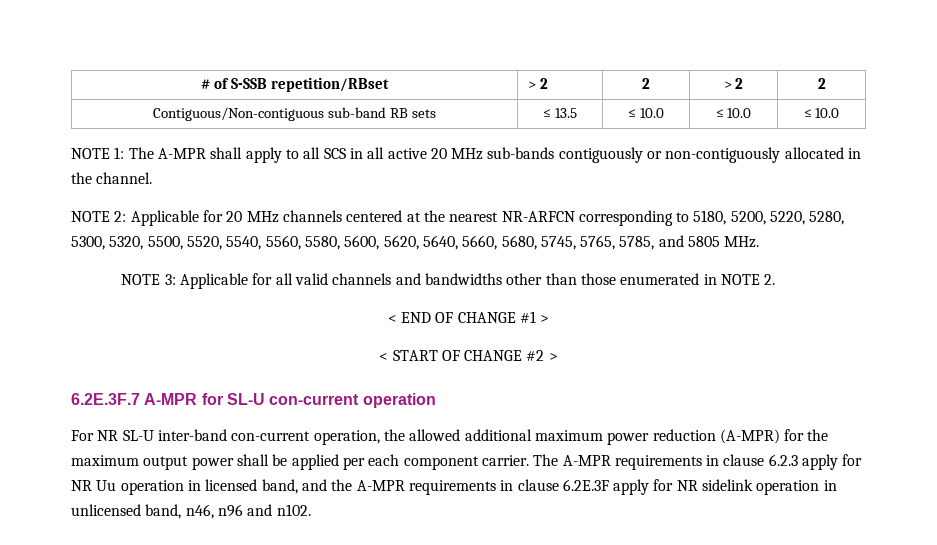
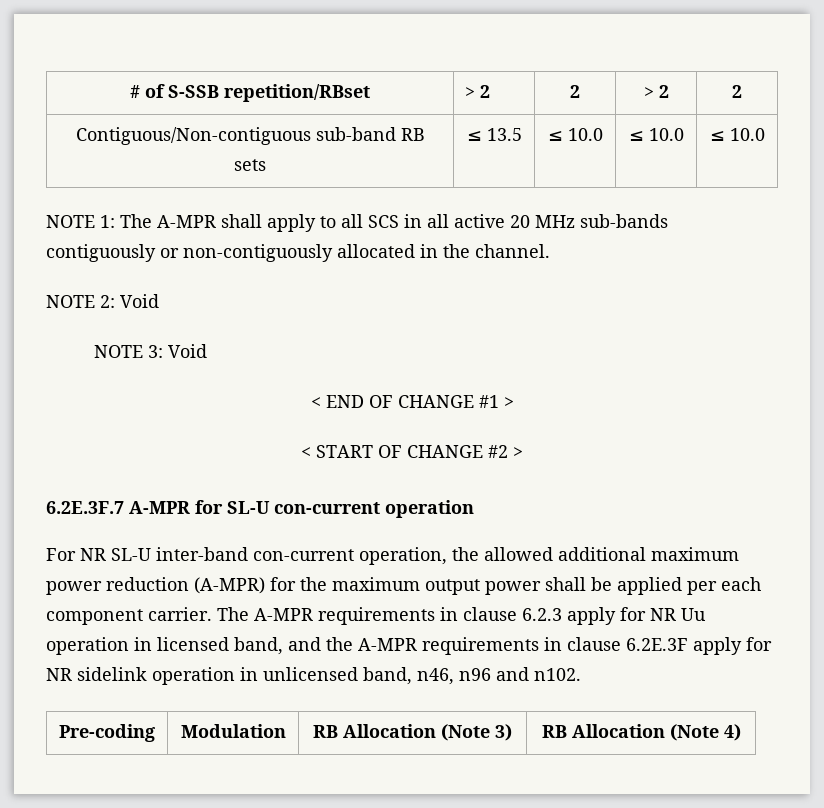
- NOTE 2: Applicable for 20 MHz channels centered at the nearest NR-ARFCN corresponding to 5180, 5200, 5220, 5280, 5300, 5320, 5500, 5520, 5540, 5560, 5580, 5600, 5620, 5640, 5660, 5680, 5745, 5765, 5785, and 5805 MHz.
- NOTE 3: Applicable for all valid channels and bandwidths other than those enumerated in NOTE 2.
+ NOTE 2: Void
+ NOTE 3: Void
+ Pre-coding | Modulation | RB Allocation (Note 3) | RB Allocation (Note 4)

